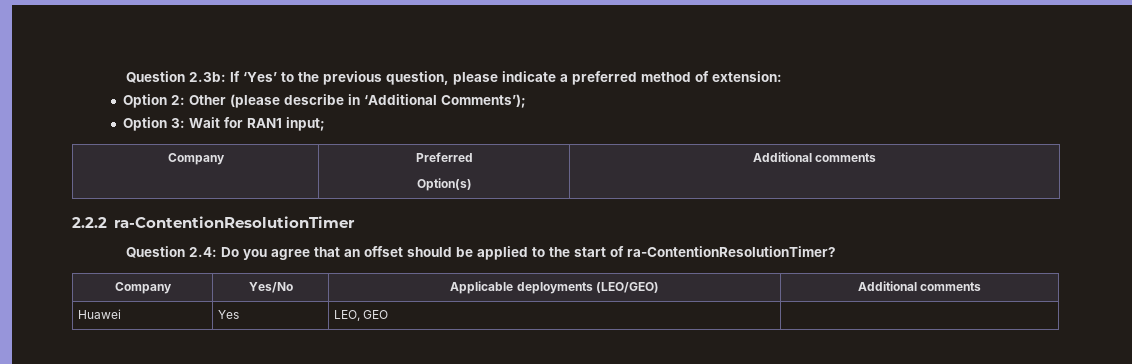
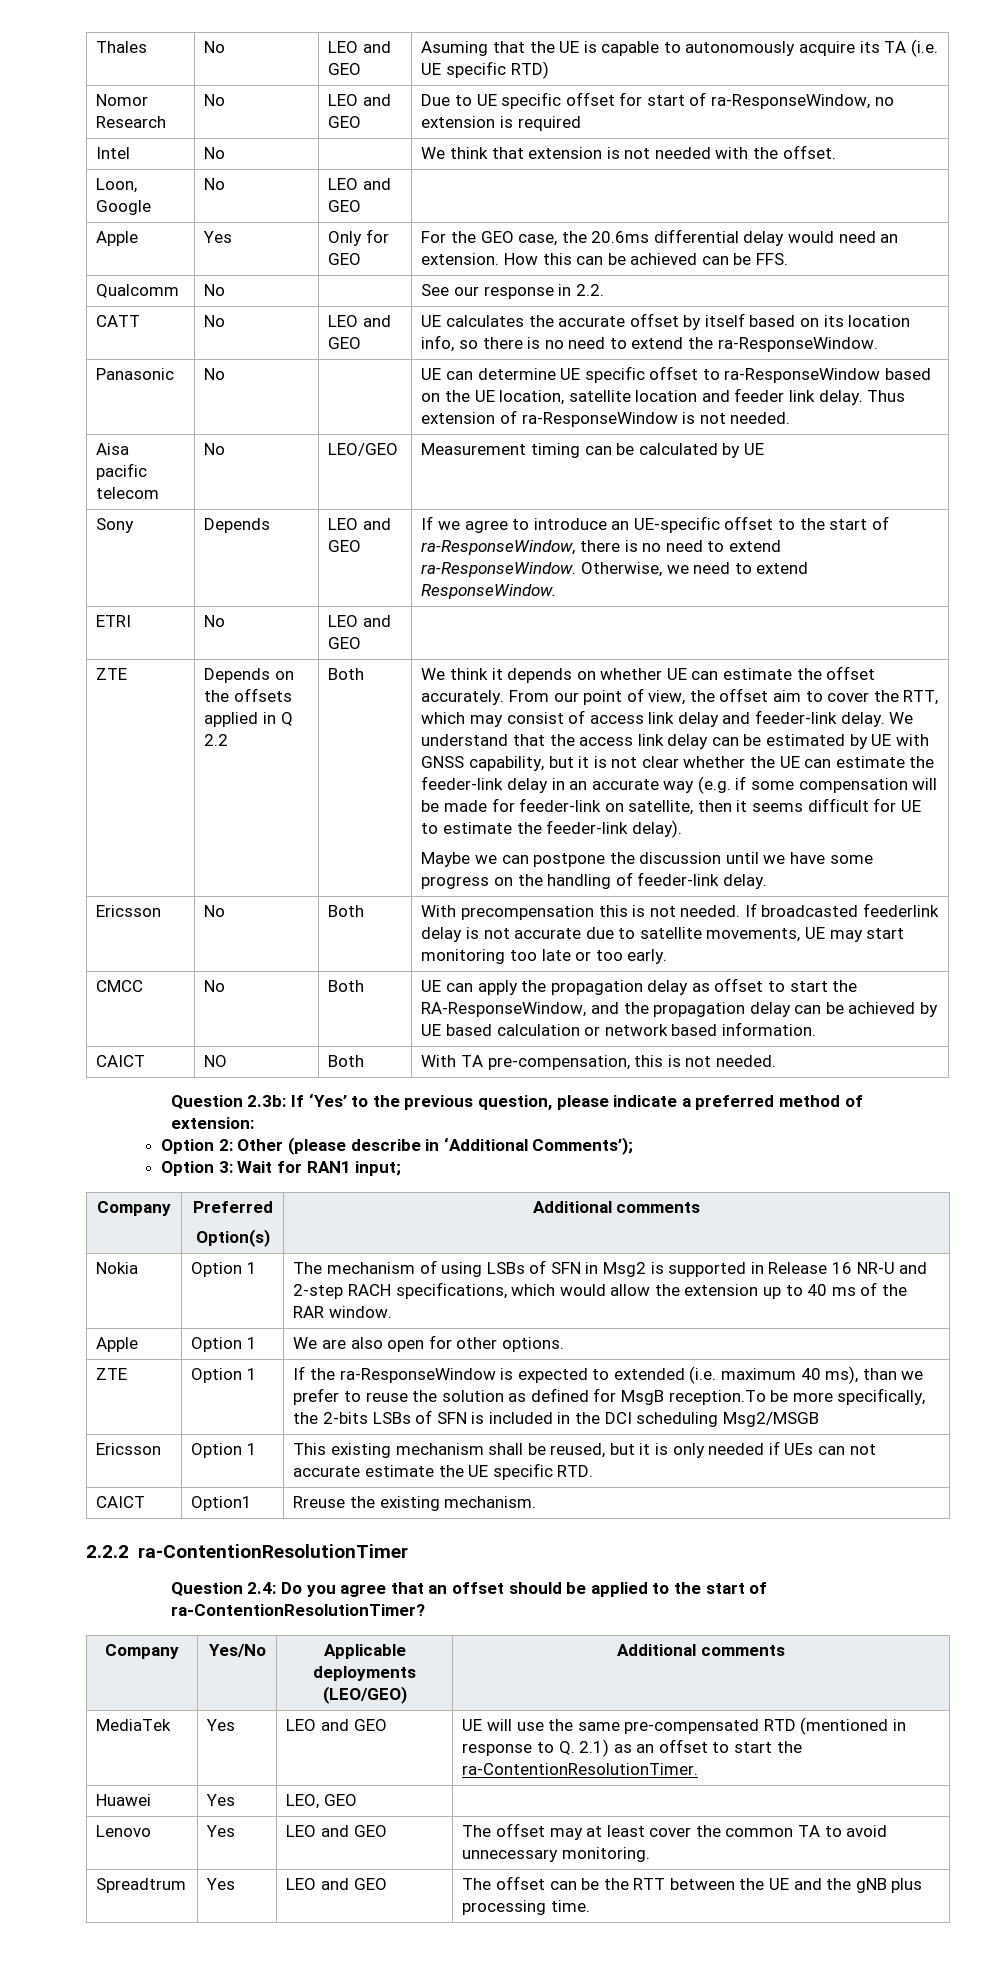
+ Thales | No | LEO and GEO | Asuming that the UE is capable to autonomously acquire its TA (i.e. UE specific RTD)
+ Nomor Research | No | LEO and GEO | Due to UE specific offset for start of ra-ResponseWindow, no extension is required
+ Intel | No | | We think that extension is not needed with the offset.
+ Loon, Google | No | LEO and GEO |
+ Apple | Yes | Only for GEO | For the GEO case, the 20.6ms differential delay would need an extension. How this can be achieved can be FFS.
+ Qualcomm | No | | See our response in 2.2.
+ CATT | No | LEO and GEO | UE calculates the accurate offset by itself based on its location info, so there is no need to extend the ra-ResponseWindow.
+ Panasonic | No | | UE can determine UE specific offset to ra-ResponseWindow based on the UE location, satellite location and feeder link delay. Thus extension of ra-ResponseWindow is not needed.
+ Aisa pacific telecom | No | LEO/GEO | Measurement timing can be calculated by UE
+ Sony | Depends | LEO and GEO | If we agree to introduce an UE-specific offset to the start of ra-ResponseWindow, there is no need to extend ra-ResponseWindow. Otherwise, we need to extend ResponseWindow.
+ ETRI | No | LEO and GEO |
+ ZTE | Depends on the offsets applied in Q 2.2 | Both | We think it depends on whether UE can estimate the offset accurately. From our point of view, the offset aim to cover the RTT, which may consist of access link delay and feeder-link delay. We understand that the access link delay can be estimated by UE with GNSS capability, but it is not clear whether the UE can estimate the feeder-link delay in an accurate way (e.g. if some compensation will be made for feeder-link on satellite, then it seems difficult for UE to estimate the feeder-link delay).
+ Maybe we can postpone the discussion until we have some progress on the handling of feeder-link delay.
+ Ericsson | No | Both | With precompensation this is not needed. If broadcasted feederlink delay is not accurate due to satellite movements, UE may start monitoring too late or too early.
+ CMCC | No | Both | UE can apply the propagation delay as offset to start the RA-ResponseWindow, and the propagation delay can be achieved by UE based calculation or network based information.
+ CAICT | NO | Both | With TA pre-compensation, this is not needed.
+ Nokia | Option 1 | The mechanism of using LSBs of SFN in Msg2 is supported in Release 16 NR-U and 2-step RACH specifications, which would allow the extension up to 40 ms of the RAR window.
+ Apple | Option 1 | We are also open for other options.
+ ZTE | Option 1 | If the ra-ResponseWindow is expected to extended (i.e. maximum 40 ms), than we prefer to reuse the solution as defined for MsgB reception.To be more specifically, the 2-bits LSBs of SFN is included in the DCI scheduling Msg2/MSGB
+ Ericsson | Option 1 | This existing mechanism shall be reused, but it is only needed if UEs can not accurate estimate the UE specific RTD.
+ CAICT | Option1 | Rreuse the existing mechanism.
+ MediaTek | Yes | LEO and GEO | UE will use the same pre-compensated RTD (mentioned in response to Q. 2.1) as an offset to start the ra-ContentionResolutionTimer.
  Huawei | Yes | LEO, GEO |
+ Lenovo | Yes | LEO and GEO | The offset may at least cover the common TA to avoid unnecessary monitoring.
+ Spreadtrum | Yes | LEO and GEO | The offset can be the RTT between the UE and the gNB plus processing time.

